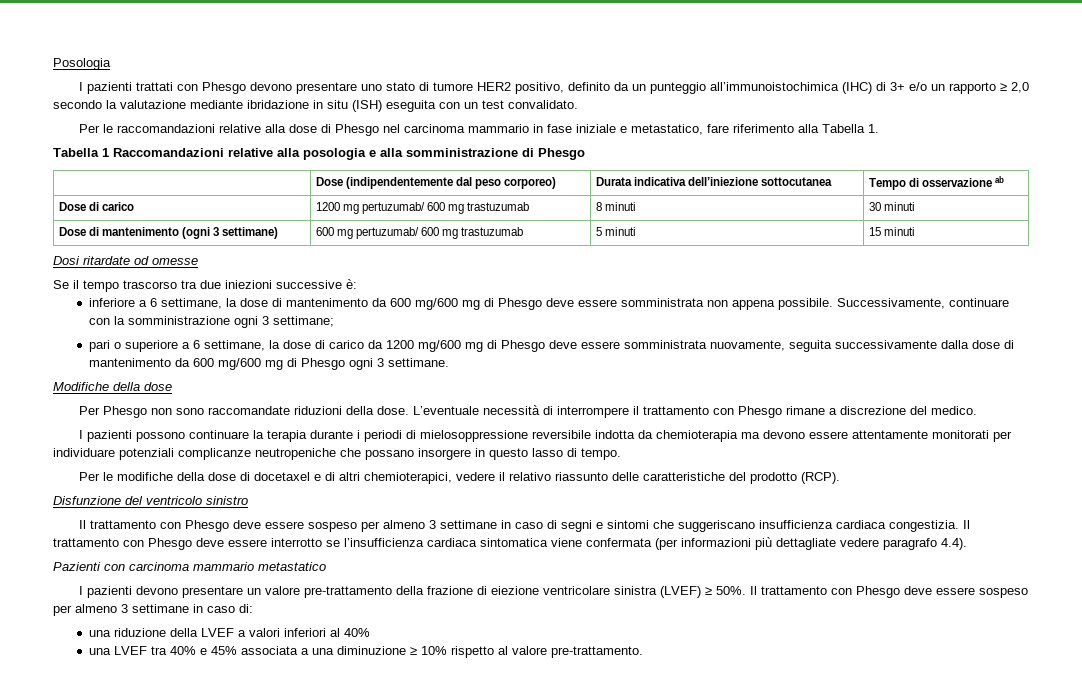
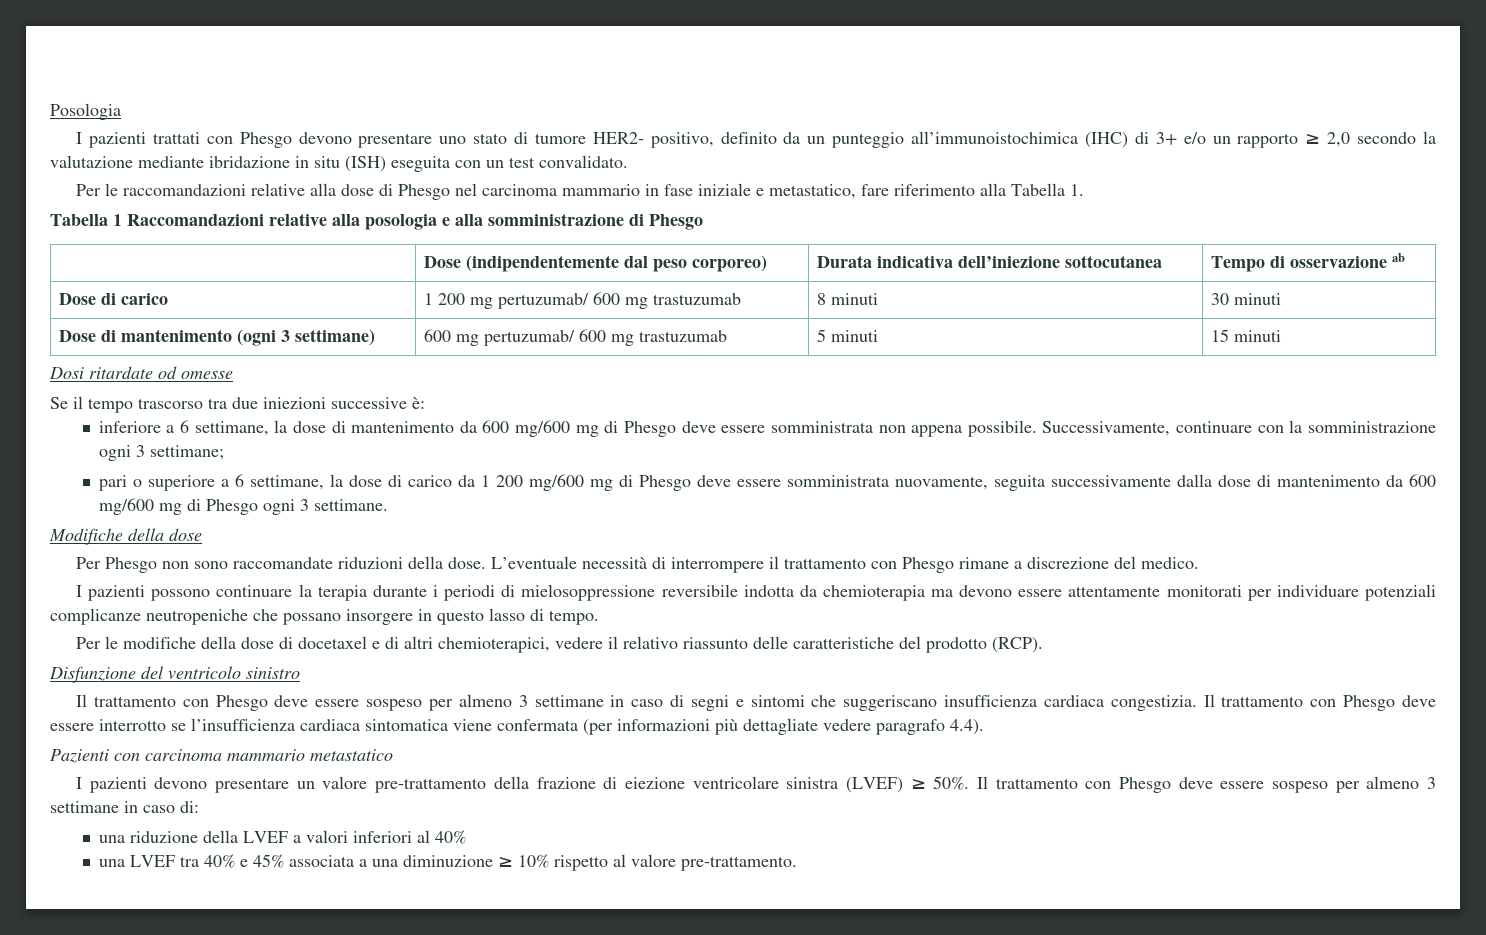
- I pazienti trattati con Phesgo devono presentare uno stato di tumore HER2 positivo, definito da un punteggio all’immunoistochimica (IHC) di 3+ e/o un rapporto ≥ 2,0 secondo la valutazione mediante ibridazione in situ (ISH) eseguita con un test convalidato.
+ I pazienti trattati con Phesgo devono presentare uno stato di tumore HER2- positivo, definito da un punteggio all’immunoistochimica (IHC) di 3+ e/o un rapporto ≥ 2,0 secondo la valutazione mediante ibridazione in situ (ISH) eseguita con un test convalidato.
- Dose di carico | 1200 mg pertuzumab/ 600 mg trastuzumab | 8 minuti | 30 minuti
+ Dose di carico | 1 200 mg pertuzumab/ 600 mg trastuzumab | 8 minuti | 30 minuti
- pari o superiore a 6 settimane, la dose di carico da 1200 mg/600 mg di Phesgo deve essere somministrata nuovamente, seguita successivamente dalla dose di mantenimento da 600 mg/600 mg di Phesgo ogni 3 settimane.
+ pari o superiore a 6 settimane, la dose di carico da 1 200 mg/600 mg di Phesgo deve essere somministrata nuovamente, seguita successivamente dalla dose di mantenimento da 600 mg/600 mg di Phesgo ogni 3 settimane.

